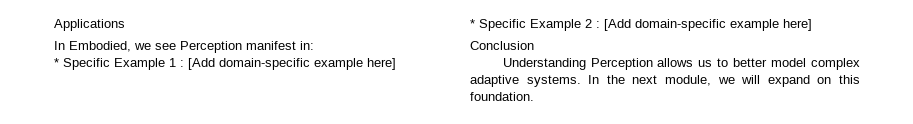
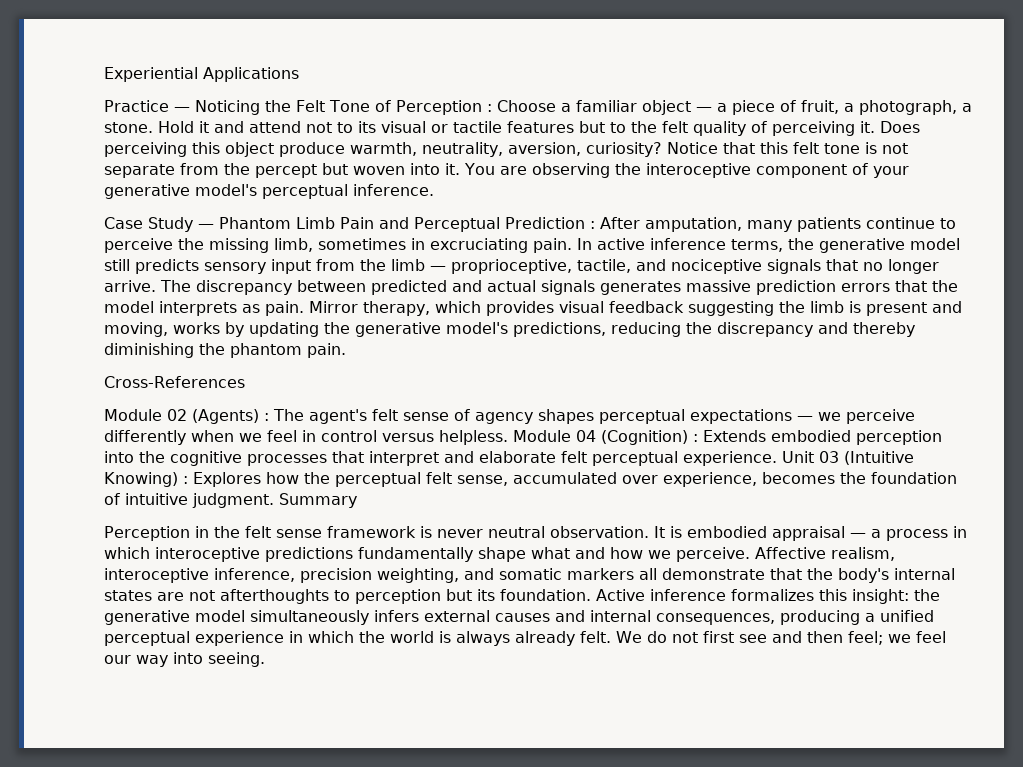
- Applications
+ Experiential Applications
- In Embodied, we see Perception manifest in:
- * Specific Example 1 : [Add domain-specific example here]
- * Specific Example 2 : [Add domain-specific example here]
- Conclusion
- Understanding Perception allows us to better model complex adaptive systems. In the next module, we will expand on this foundation.
+ Practice — Noticing the Felt Tone of Perception : Choose a familiar object — a piece of fruit, a photograph, a stone. Hold it and attend not to its visual or tactile features but to the felt quality of perceiving it. Does perceiving this object produce warmth, neutrality, aversion, curiosity? Notice that this felt tone is not separate from the percept but woven into it. You are observing the interoceptive component of your generative model's perceptual inference.
+ Case Study — Phantom Limb Pain and Perceptual Prediction : After amputation, many patients continue to perceive the missing limb, sometimes in excruciating pain. In active inference terms, the generative model still predicts sensory input from the limb — proprioceptive, tactile, and nociceptive signals that no longer arrive. The discrepancy between predicted and actual signals generates massive prediction errors that the model interprets as pain. Mirror therapy, which provides visual feedback suggesting the limb is present and moving, works by updating the generative model's predictions, reducing the discrepancy and thereby diminishing the phantom pain.
+ Cross-References
+ Module 02 (Agents) : The agent's felt sense of agency shapes perceptual expectations — we perceive differently when we feel in control versus helpless. Module 04 (Cognition) : Extends embodied perception into the cognitive processes that interpret and elaborate felt perceptual experience. Unit 03 (Intuitive Knowing) : Explores how the perceptual felt sense, accumulated over experience, becomes the foundation of intuitive judgment. Summary
+ Perception in the felt sense framework is never neutral observation. It is embodied appraisal — a process in which interoceptive predictions fundamentally shape what and how we perceive. Affective realism, interoceptive inference, precision weighting, and somatic markers all demonstrate that the body's internal states are not afterthoughts to perception but its foundation. Active inference formalizes this insight: the generative model simultaneously infers external causes and internal consequences, producing a unified perceptual experience in which the world is always already felt. We do not first see and then feel; we feel our way into seeing.

